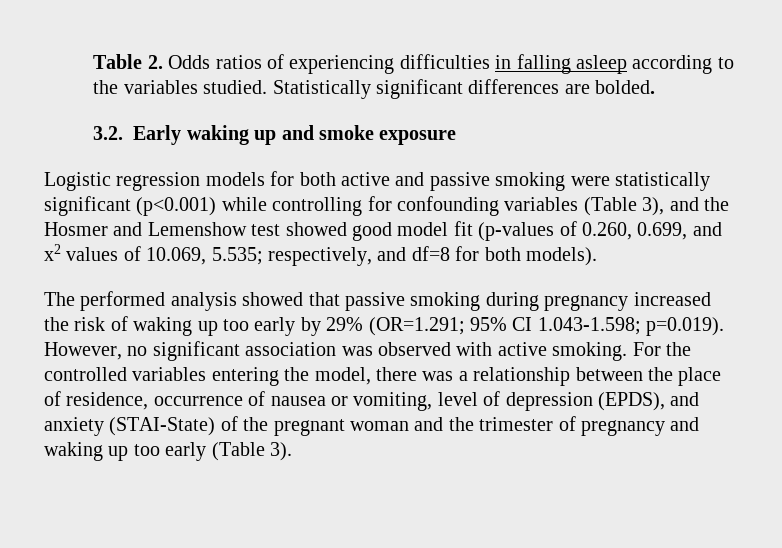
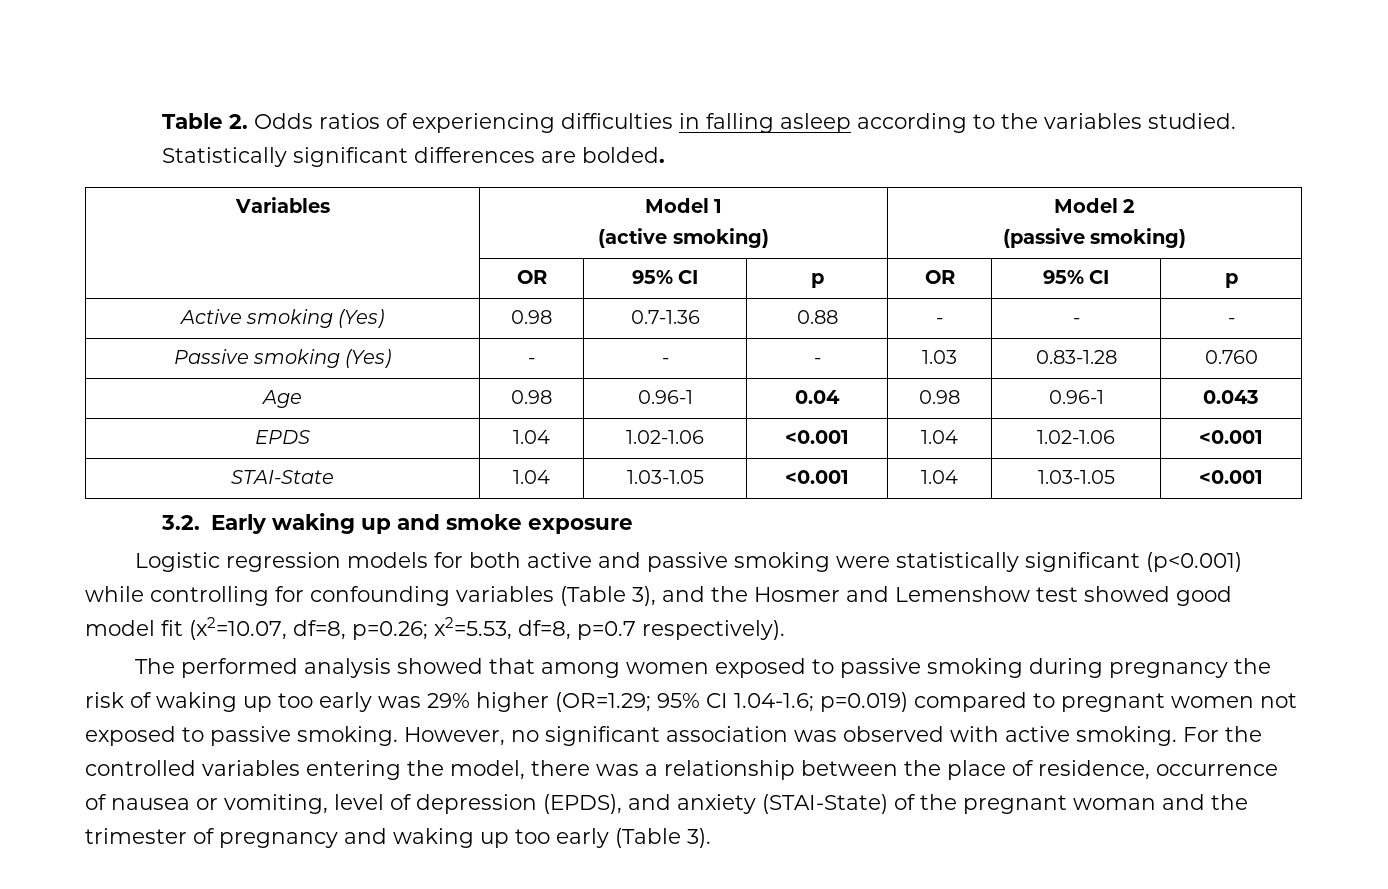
+ Variables | Model 1
+ (active smoking) | Model 2
+ (passive smoking)
+ | OR | 95% CI | p | OR | 95% CI | p
+ Active smoking (Yes) | 0.98 | 0.7-1.36 | 0.88 | - | - | -
+ Passive smoking (Yes) | - | - | - | 1.03 | 0.83-1.28 | 0.760
+ Age | 0.98 | 0.96-1 | 0.04 | 0.98 | 0.96-1 | 0.043
+ EPDS | 1.04 | 1.02-1.06 | <0.001 | 1.04 | 1.02-1.06 | <0.001
+ STAI-State | 1.04 | 1.03-1.05 | <0.001 | 1.04 | 1.03-1.05 | <0.001
- Logistic regression models for both active and passive smoking were statistically significant (p<0.001) while controlling for confounding variables (Table 3), and the Hosmer and Lemenshow test showed good model fit (p-values of 0.260, 0.699, and x2 values of 10.069, 5.535; respectively, and df=8 for both models).
+ Logistic regression models for both active and passive smoking were statistically significant (p<0.001) while controlling for confounding variables (Table 3), and the Hosmer and Lemenshow test showed good model fit (x2=10.07, df=8, p=0.26; x2=5.53, df=8, p=0.7 respectively).
- The performed analysis showed that passive smoking during pregnancy increased the risk of waking up too early by 29% (OR=1.291; 95% CI 1.043-1.598; p=0.019). However, no significant association was observed with active smoking.
+ The performed analysis showed that among women exposed to passive smoking during pregnancy the risk of waking up too early was 29% higher (OR=1.29; 95% CI 1.04-1.6; p=0.019) compared to pregnant women not exposed to passive smoking. However, no significant association was observed with active smoking.

